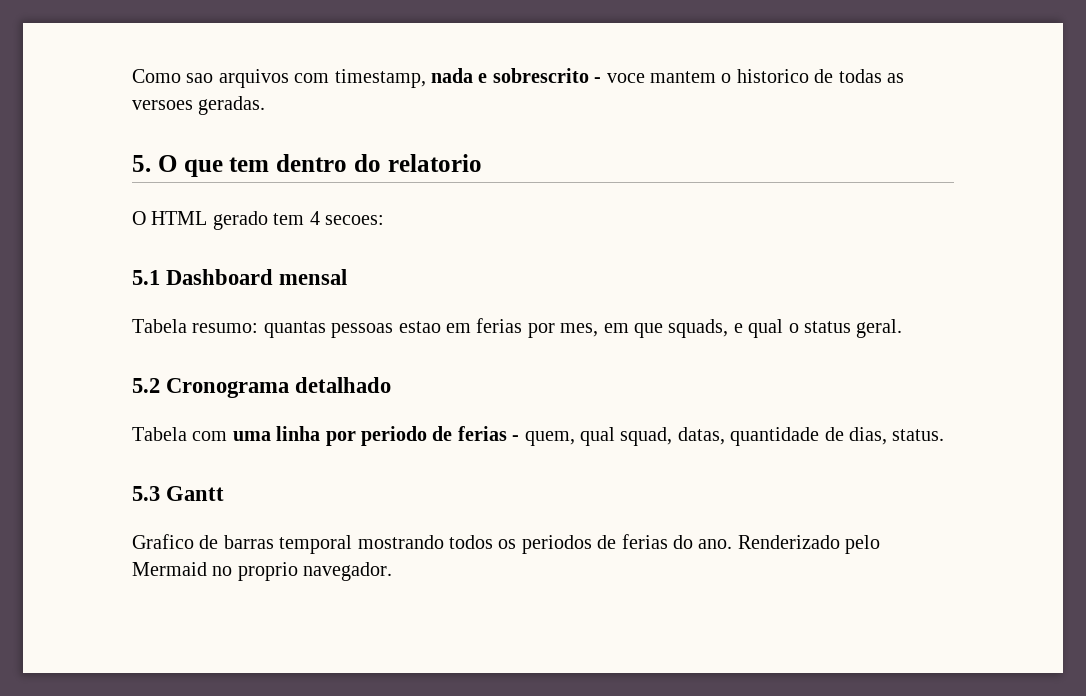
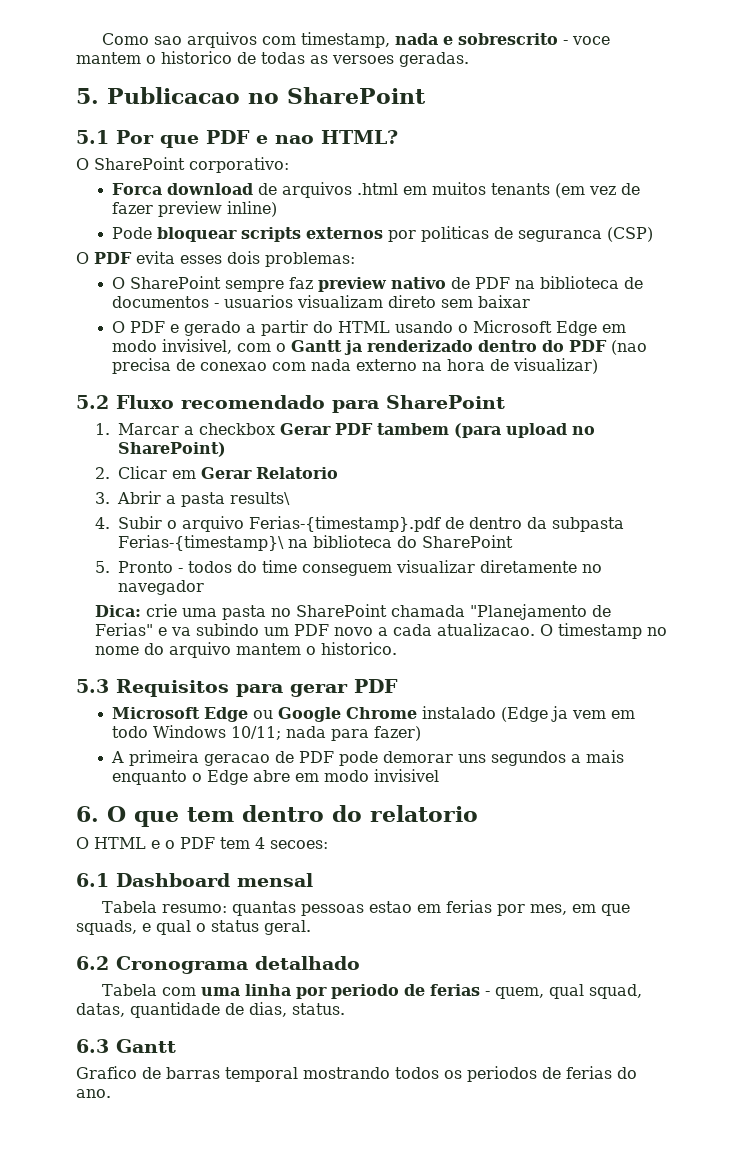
- 5. O que tem dentro do relatorio
+ 5. Publicacao no SharePoint
+ 5.1 Por que PDF e nao HTML?
+ O SharePoint corporativo:
+ Forca download de arquivos .html em muitos tenants (em vez de fazer preview inline)
+ Pode bloquear scripts externos por politicas de seguranca (CSP)
+ O PDF evita esses dois problemas:
+ O SharePoint sempre faz preview nativo de PDF na biblioteca de documentos - usuarios visualizam direto sem baixar
+ O PDF e gerado a partir do HTML usando o Microsoft Edge em modo invisivel, com o Gantt ja renderizado dentro do PDF (nao precisa de conexao com nada externo na hora de visualizar)
+ 5.2 Fluxo recomendado para SharePoint
+ 1. Marcar a checkbox Gerar PDF tambem (para upload no SharePoint)
+ 2. Clicar em Gerar Relatorio
+ 3. Abrir a pasta results\
+ 4. Subir o arquivo Ferias-{timestamp}.pdf de dentro da subpasta Ferias-{timestamp}\ na biblioteca do SharePoint
+ 5. Pronto - todos do time conseguem visualizar diretamente no navegador
+ Dica: crie uma pasta no SharePoint chamada "Planejamento de Ferias" e va subindo um PDF novo a cada atualizacao. O timestamp no nome do arquivo mantem o historico.
+ 5.3 Requisitos para gerar PDF
+ Microsoft Edge ou Google Chrome instalado (Edge ja vem em todo Windows 10/11; nada para fazer)
+ A primeira geracao de PDF pode demorar uns segundos a mais enquanto o Edge abre em modo invisivel
+ 6. O que tem dentro do relatorio
- O HTML gerado tem 4 secoes:
+ O HTML e o PDF tem 4 secoes:
- 5.1 Dashboard mensal
+ 6.1 Dashboard mensal
- 5.2 Cronograma detalhado
+ 6.2 Cronograma detalhado
- 5.3 Gantt
+ 6.3 Gantt
- Renderizado pelo Mermaid no proprio navegador.

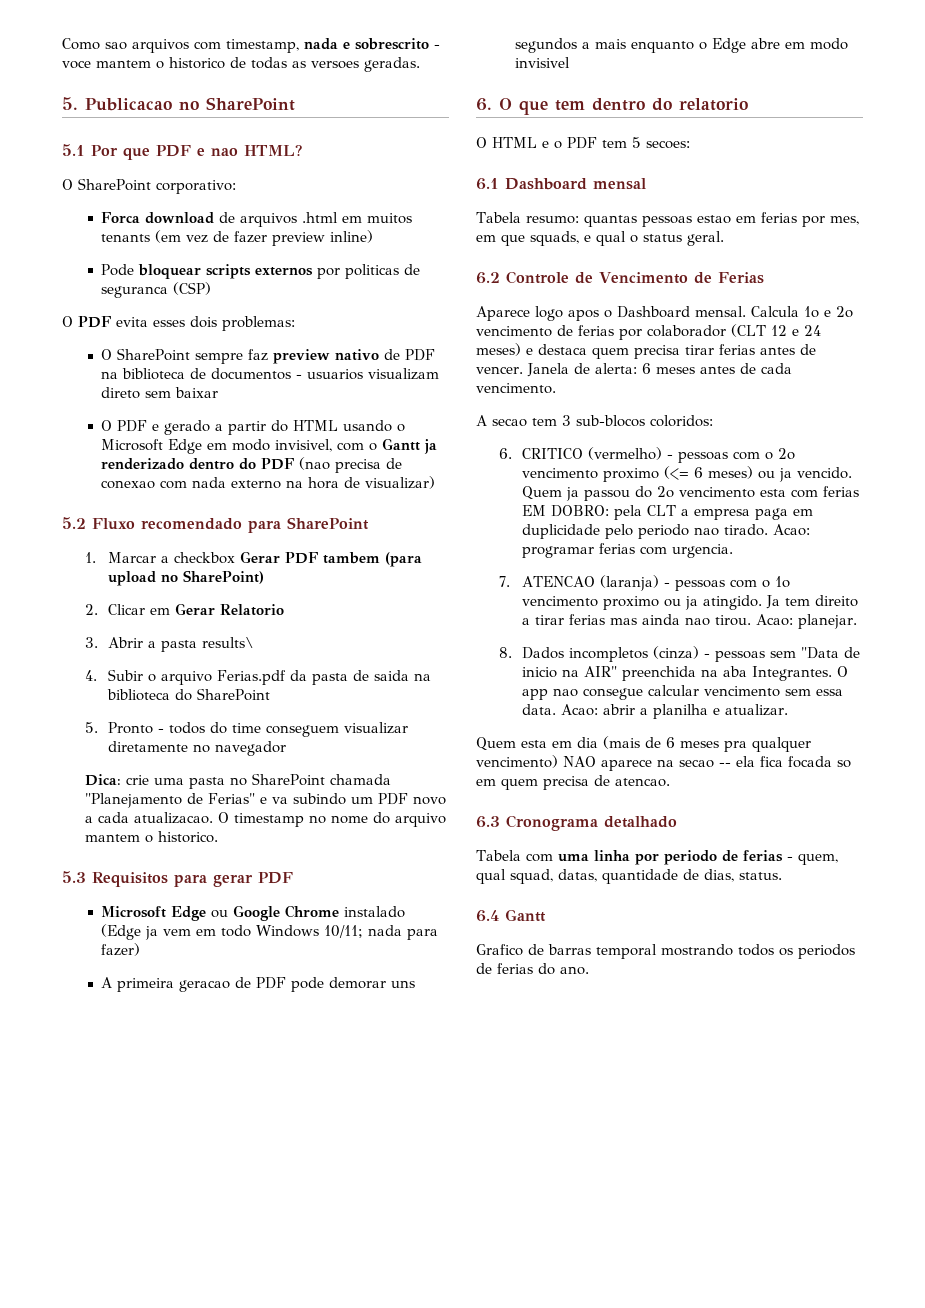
- 4. Subir o arquivo Ferias-{timestamp}.pdf de dentro da subpasta Ferias-{timestamp}\ na biblioteca do SharePoint
+ 4. Subir o arquivo Ferias.pdf da pasta de saida na biblioteca do SharePoint
- O HTML e o PDF tem 4 secoes:
+ O HTML e o PDF tem 5 secoes:
- 6.2 Cronograma detalhado
+ 6.2 Controle de Vencimento de Ferias
+ Aparece logo apos o Dashboard mensal. Calcula 1o e 2o vencimento de ferias por colaborador (CLT 12 e 24 meses) e destaca quem precisa tirar ferias antes de vencer. Janela de alerta: 6 meses antes de cada vencimento.
+ A secao tem 3 sub-blocos coloridos:
+ 6. CRITICO (vermelho) - pessoas com o 2o vencimento proximo (<= 6 meses) ou ja vencido. Quem ja passou do 2o vencimento esta com ferias EM DOBRO: pela CLT a empresa paga em duplicidade pelo periodo nao tirado. Acao: programar ferias com urgencia.
+ 7. ATENCAO (laranja) - pessoas com o 1o vencimento proximo ou ja atingido. Ja tem direito a tirar ferias mas ainda nao tirou. Acao: planejar.
+ 8. Dados incompletos (cinza) - pessoas sem "Data de inicio na AIR" preenchida na aba Integrantes. O app nao consegue calcular vencimento sem essa data. Acao: abrir a planilha e atualizar.
+ Quem esta em dia (mais de 6 meses pra qualquer vencimento) NAO aparece na secao -- ela fica focada so em quem precisa de atencao.
+ 6.3 Cronograma detalhado
- 6.3 Gantt
+ 6.4 Gantt

